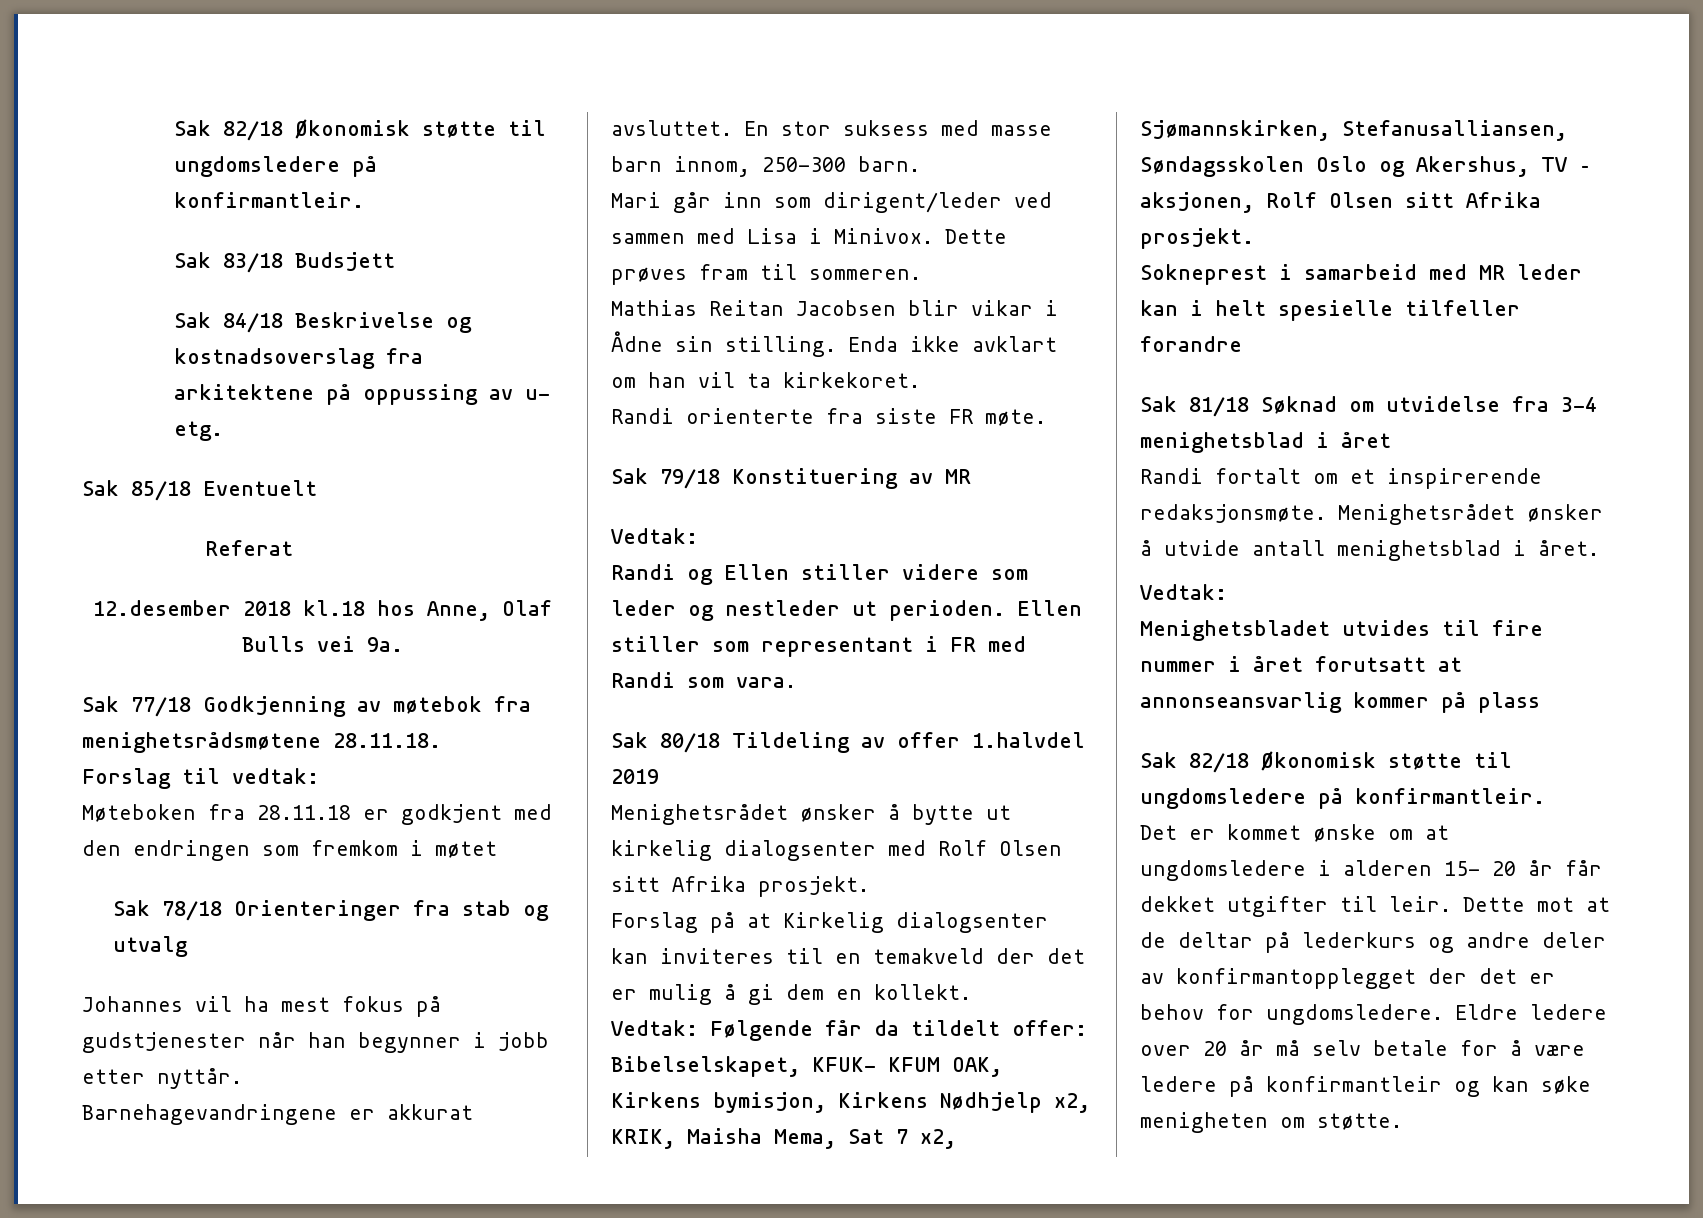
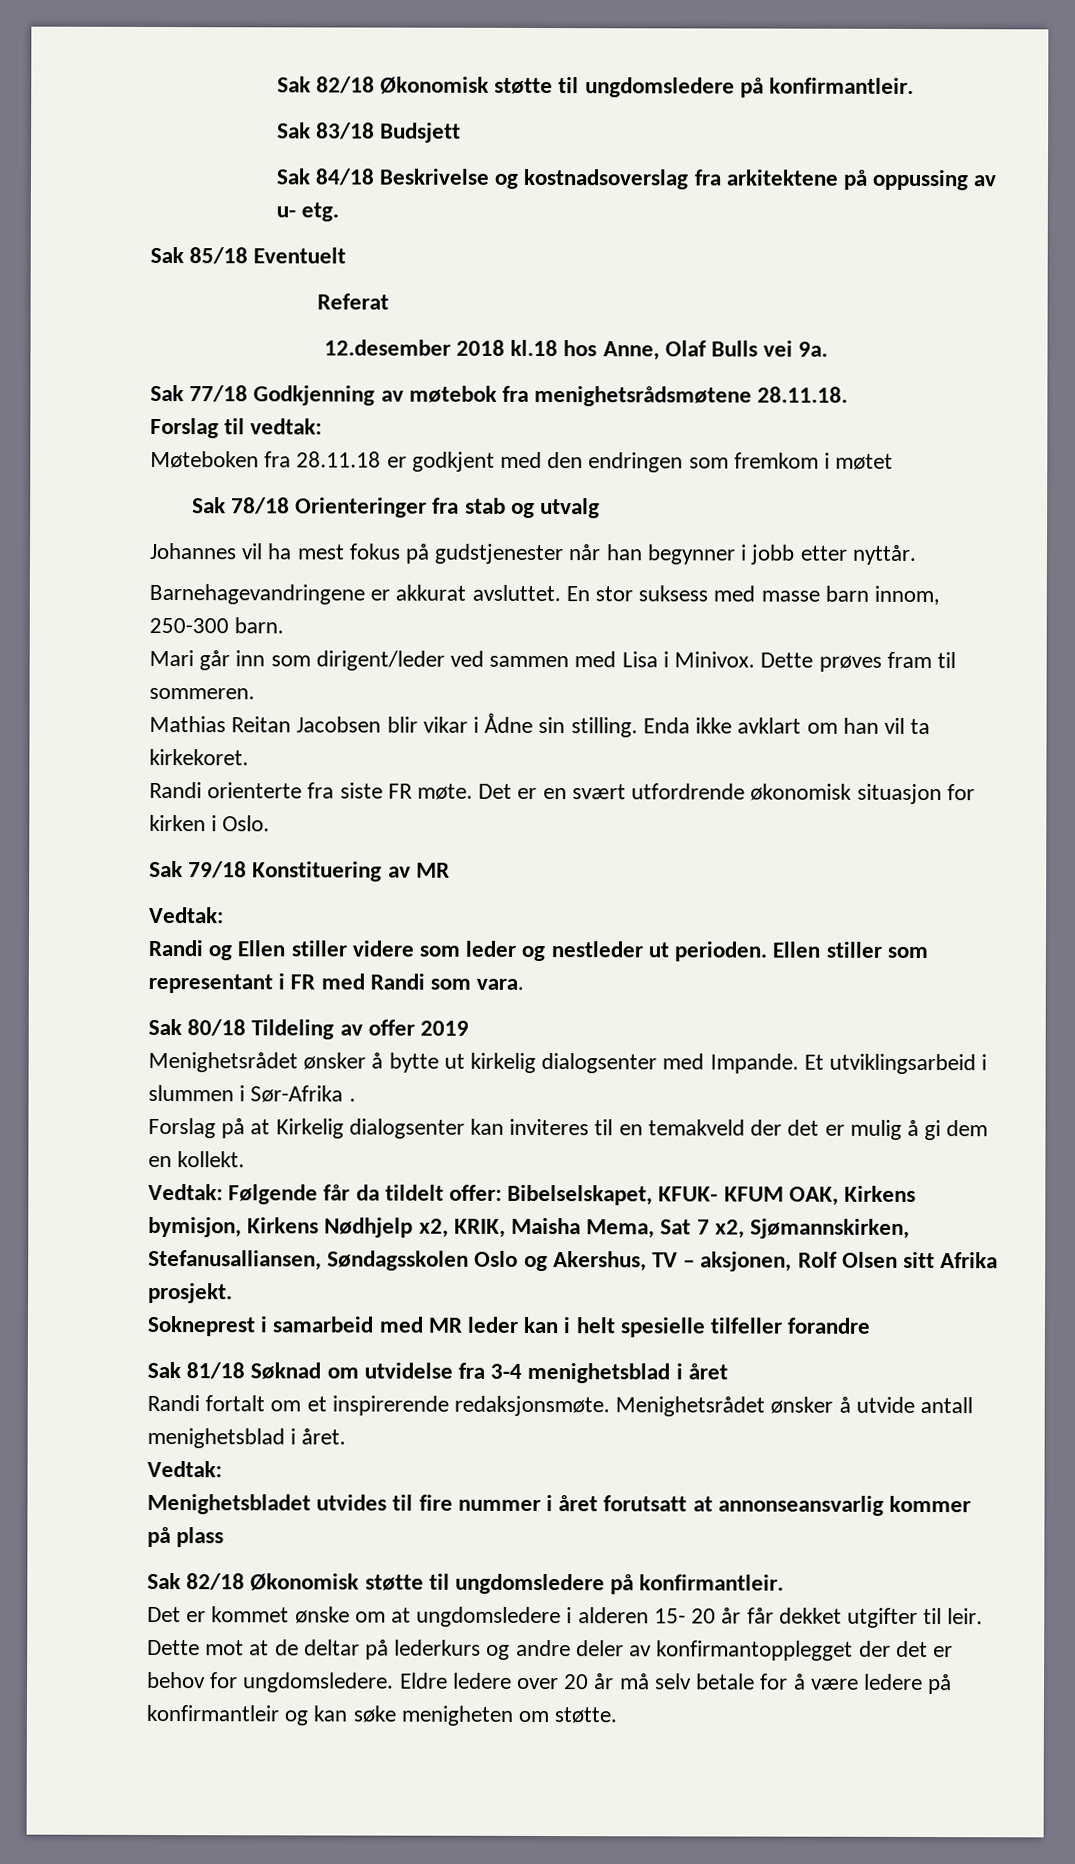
+ Det er en svært utfordrende økonomisk situasjon for kirken i Oslo.
- Sak 80/18 Tildeling av offer 1.halvdel 2019
+ Sak 80/18 Tildeling av offer 2019
- Menighetsrådet ønsker å bytte ut kirkelig dialogsenter med Rolf Olsen sitt Afrika prosjekt.
+ Menighetsrådet ønsker å bytte ut kirkelig dialogsenter med Impande. Et utviklingsarbeid i slummen i Sør-Afrika .

